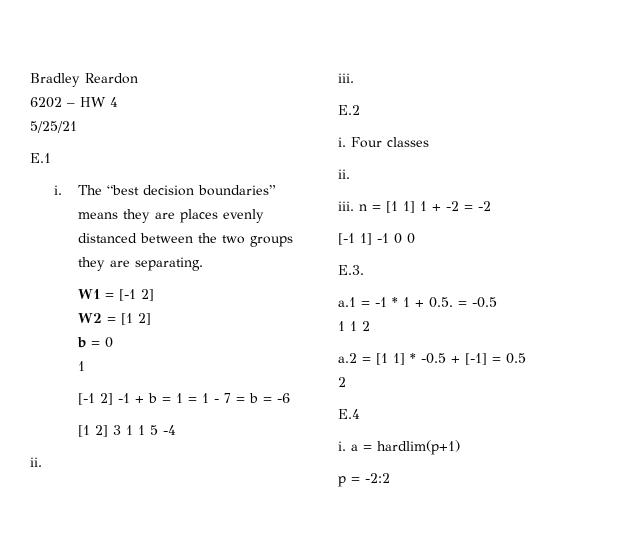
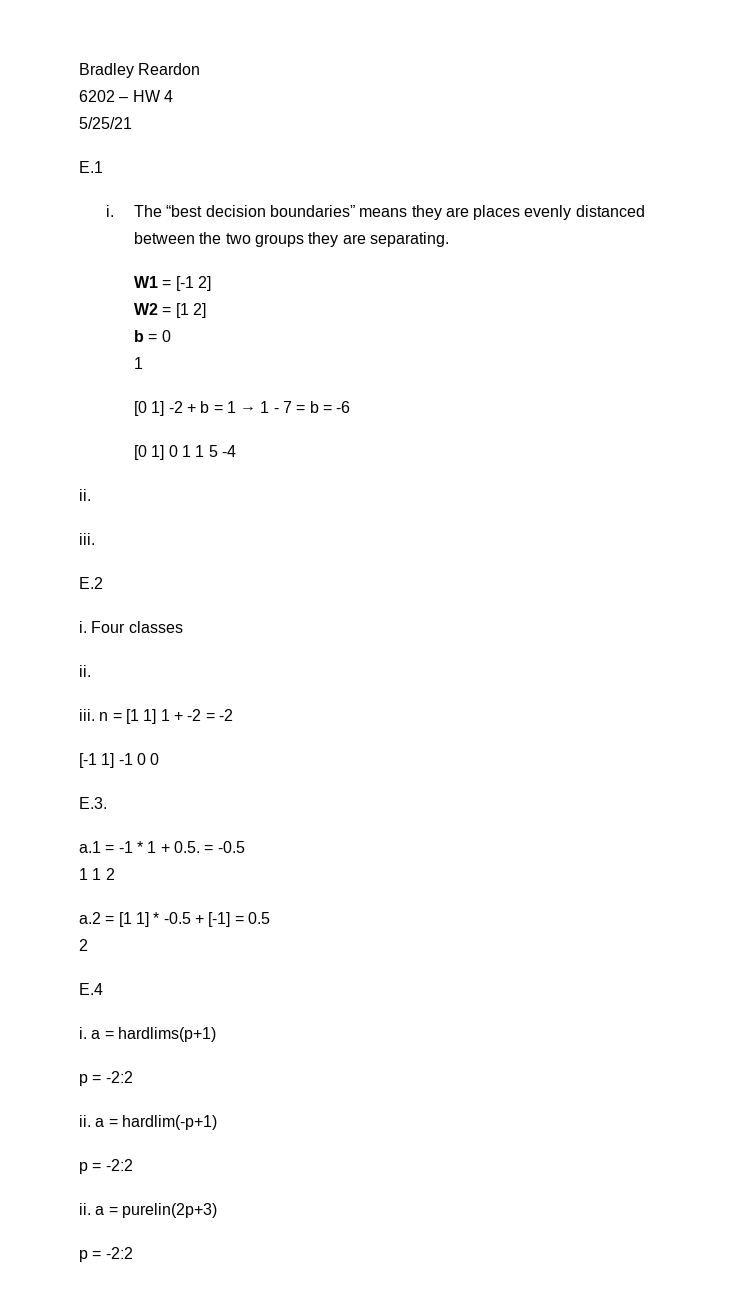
- [-1 2] -1 + b = 1 = 1 - 7 = b = -6
+ [0 1] -2 + b = 1 → 1 - 7 = b = -6
- [1 2] 3 1 1 5 -4
+ [0 1] 0 1 1 5 -4
- i. a = hardlim(p+1)
+ i. a = hardlims(p+1)
+ p = -2:2
+ ii. a = hardlim(-p+1)
+ p = -2:2
+ ii. a = purelin(2p+3)

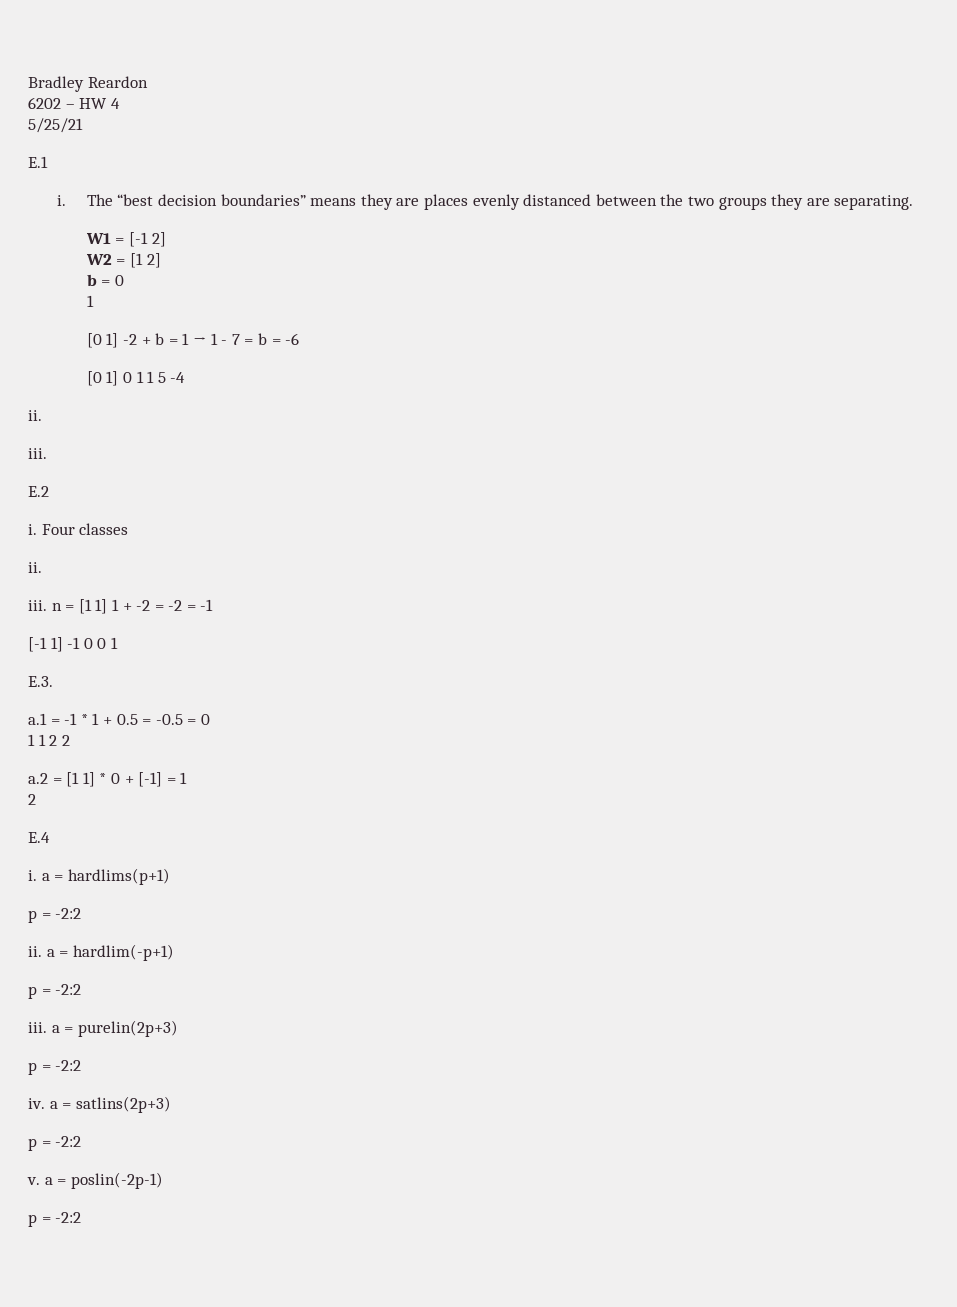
- iii. n = [1 1] 1 + -2 = -2
+ iii. n = [1 1] 1 + -2 = -2 = -1
- [-1 1] -1 0 0
+ [-1 1] -1 0 0 1
- a.1 = -1 * 1 + 0.5. = -0.5
+ a.1 = -1 * 1 + 0.5 = -0.5 = 0
- 1 1 2
+ 1 1 2 2
- a.2 = [1 1] * -0.5 + [-1] = 0.5
+ a.2 = [1 1] * 0 + [-1] = 1
- ii. a = purelin(2p+3)
+ iii. a = purelin(2p+3)
+ iv. a = satlins(2p+3)
+ p = -2:2
+ v. a = poslin(-2p-1)
+ p = -2:2

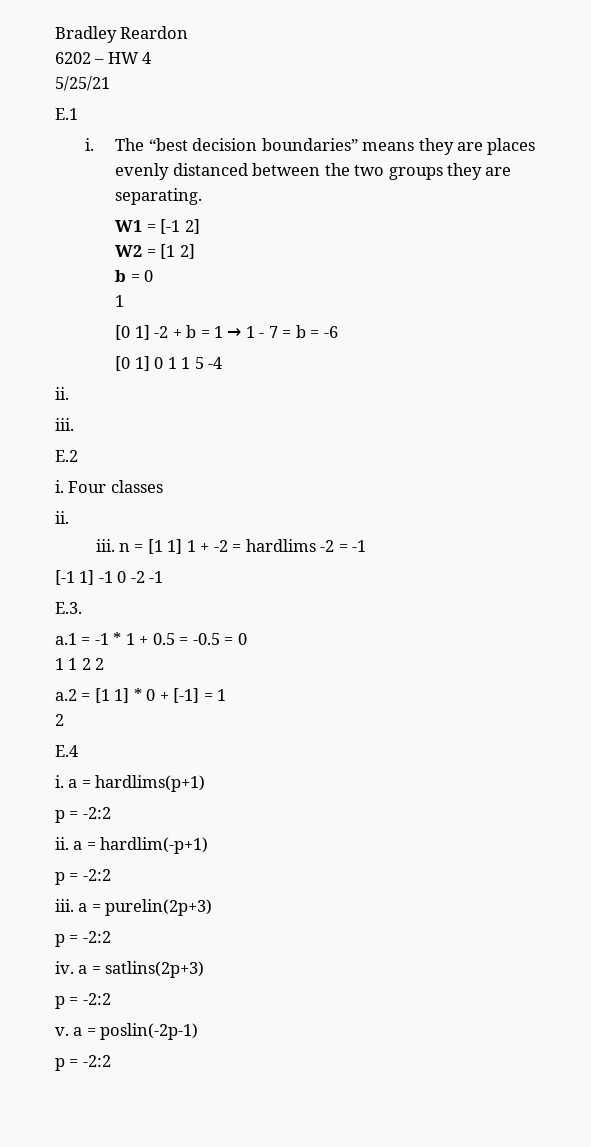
- iii. n = [1 1] 1 + -2 = -2 = -1
+ iii. n = [1 1] 1 + -2 = hardlims -2 = -1
- [-1 1] -1 0 0 1
+ [-1 1] -1 0 -2 -1

